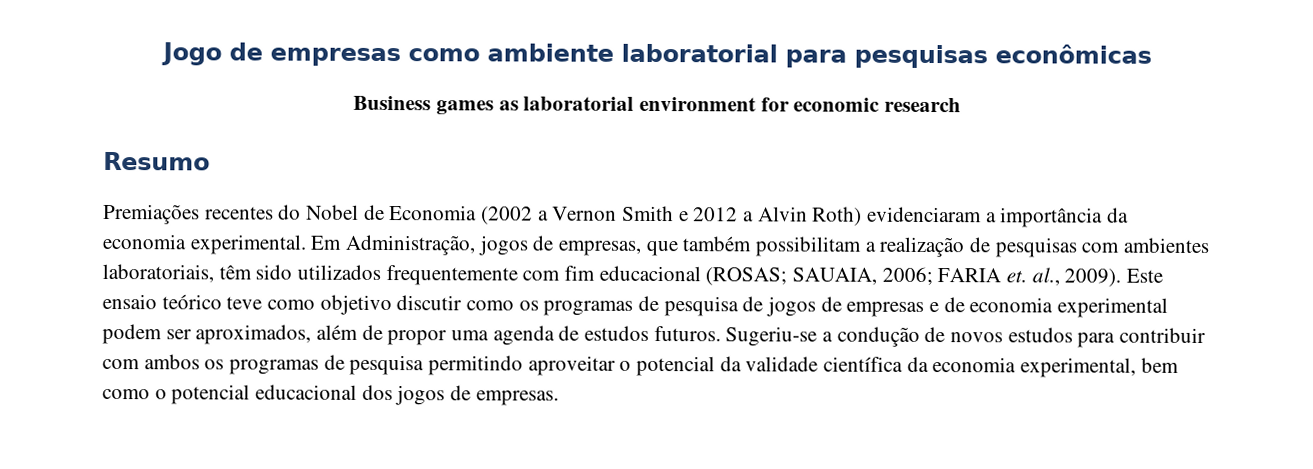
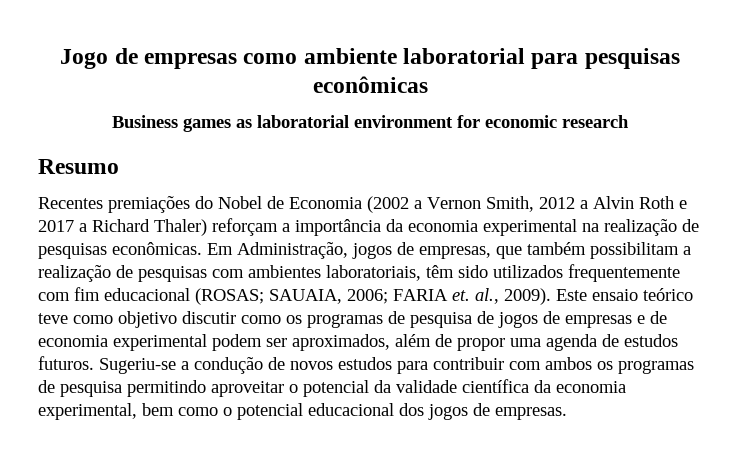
- Premiações recentes do Nobel de Economia (2002 a Vernon Smith e 2012 a Alvin Roth) evidenciaram a importância da economia experimental.
+ Recentes premiações do Nobel de Economia (2002 a Vernon Smith, 2012 a Alvin Roth e 2017 a Richard Thaler) reforçam a importância da economia experimental na realização de pesquisas econômicas.

